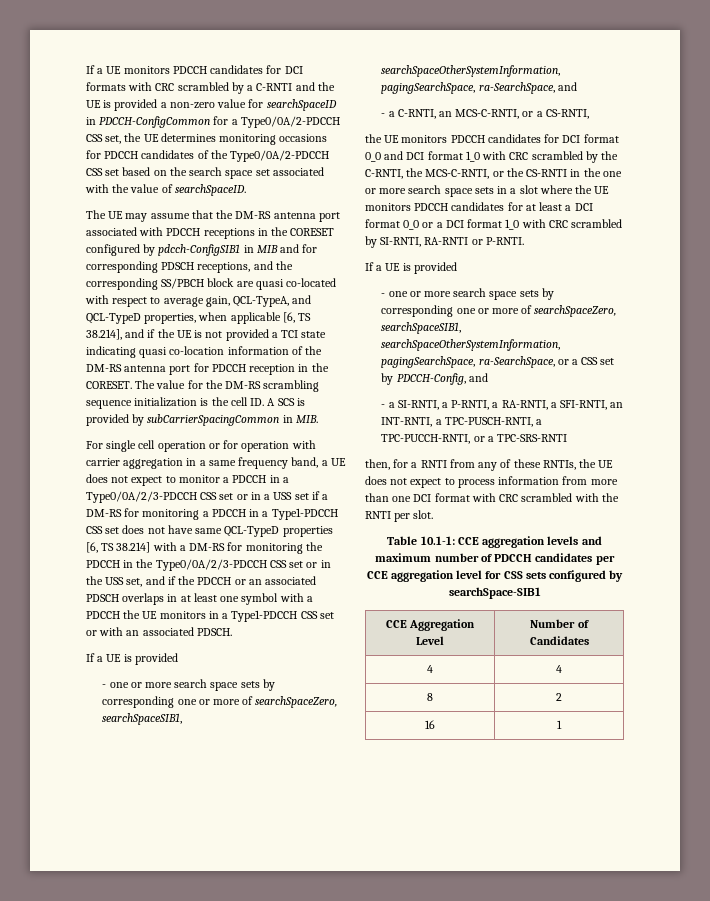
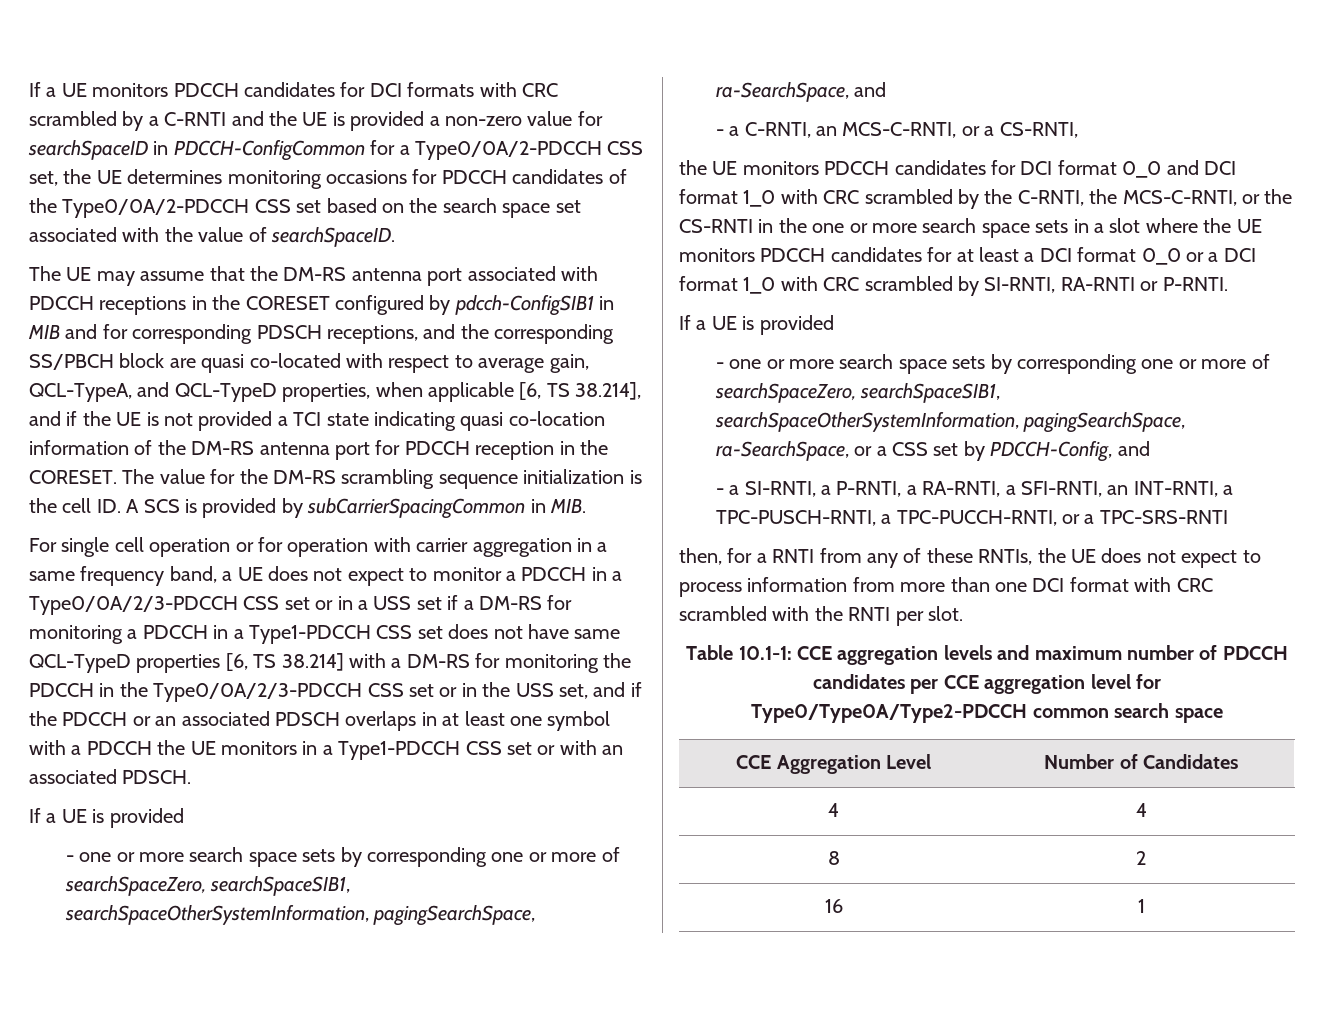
- Table 10.1-1: CCE aggregation levels and maximum number of PDCCH candidates per CCE aggregation level for CSS sets configured by searchSpace-SIB1
+ Table 10.1-1: CCE aggregation levels and maximum number of PDCCH candidates per CCE aggregation level for Type0/Type0A/Type2-PDCCH common search space

